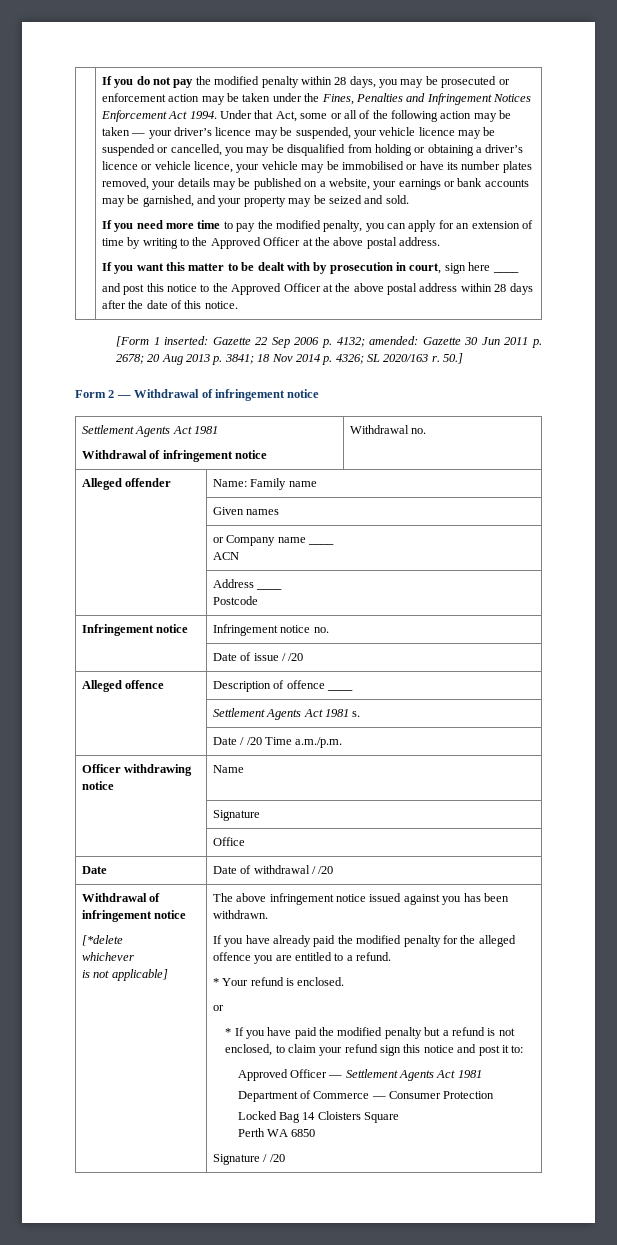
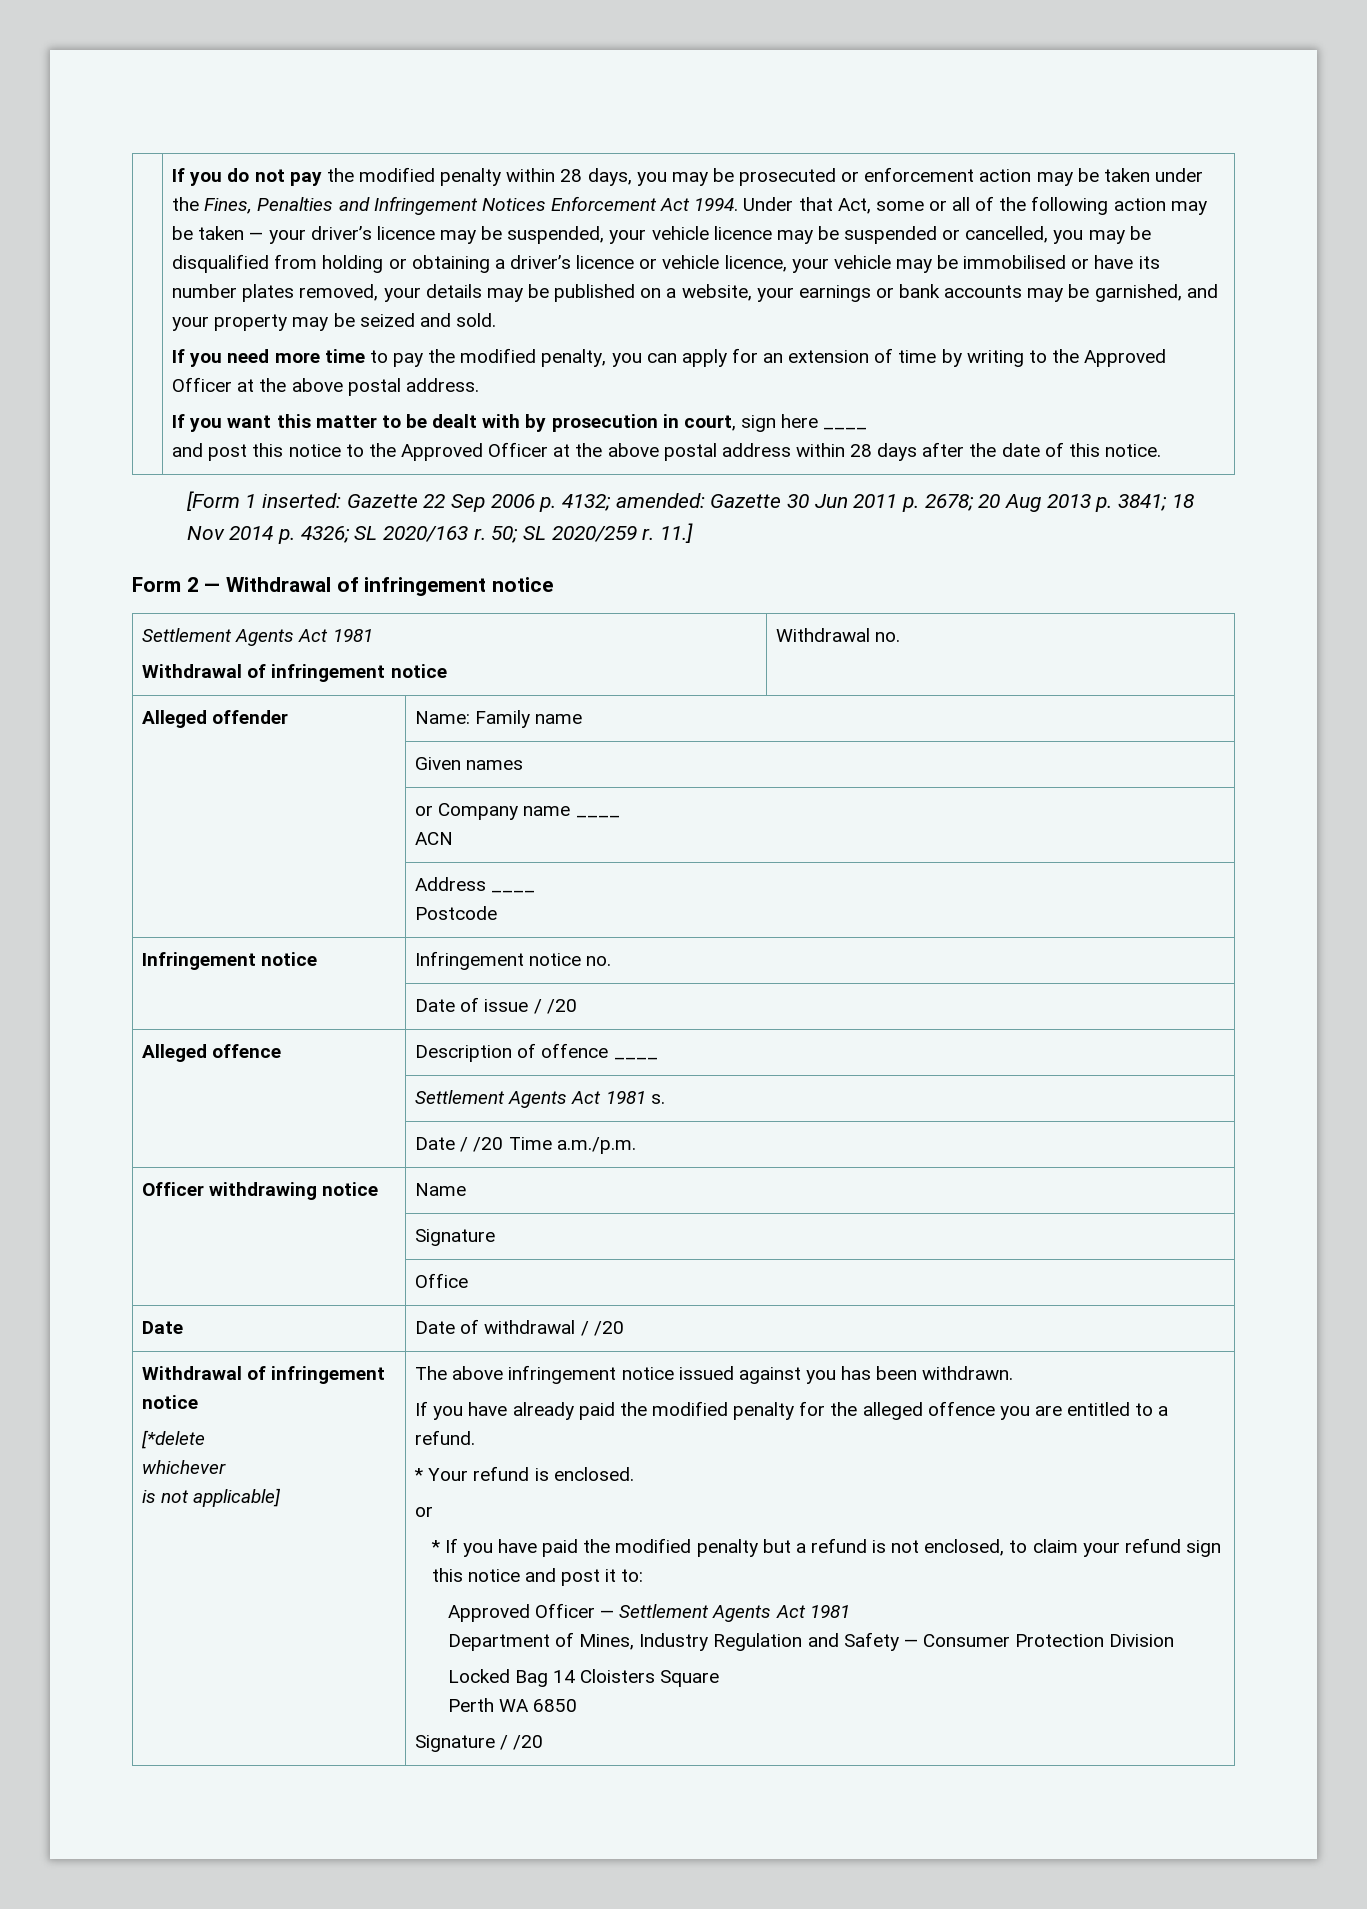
- 50.]
+ 50; SL 2020/259 r. 11.]
- Department of Commerce — Consumer Protection
+ Department of Mines, Industry Regulation and Safety — Consumer Protection Division

